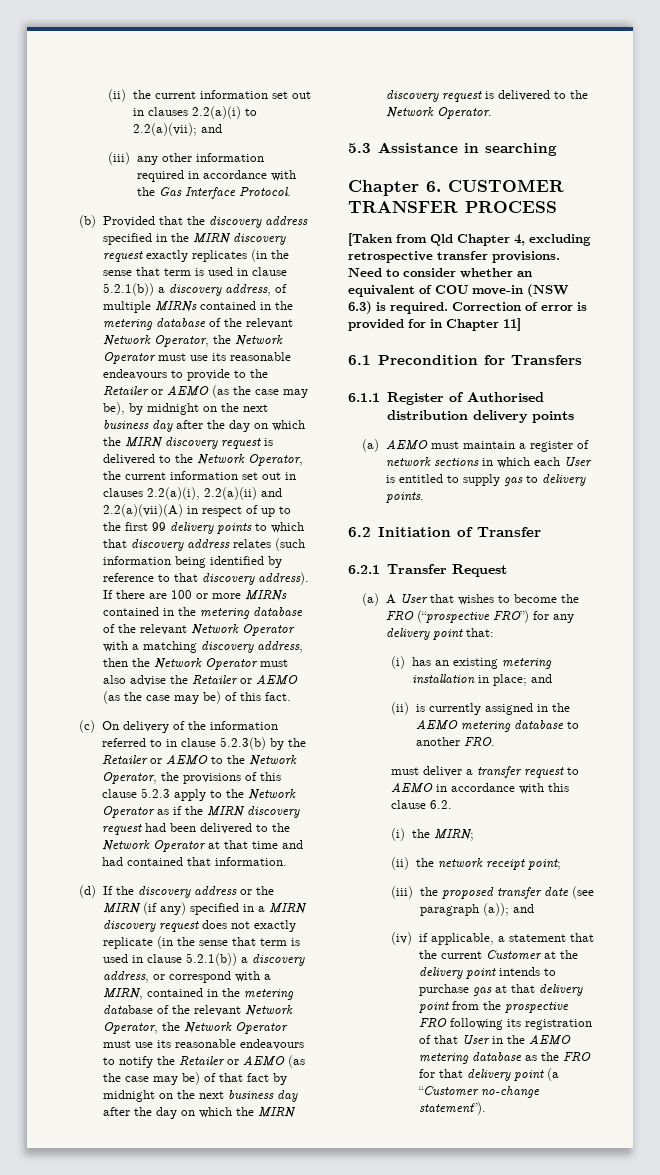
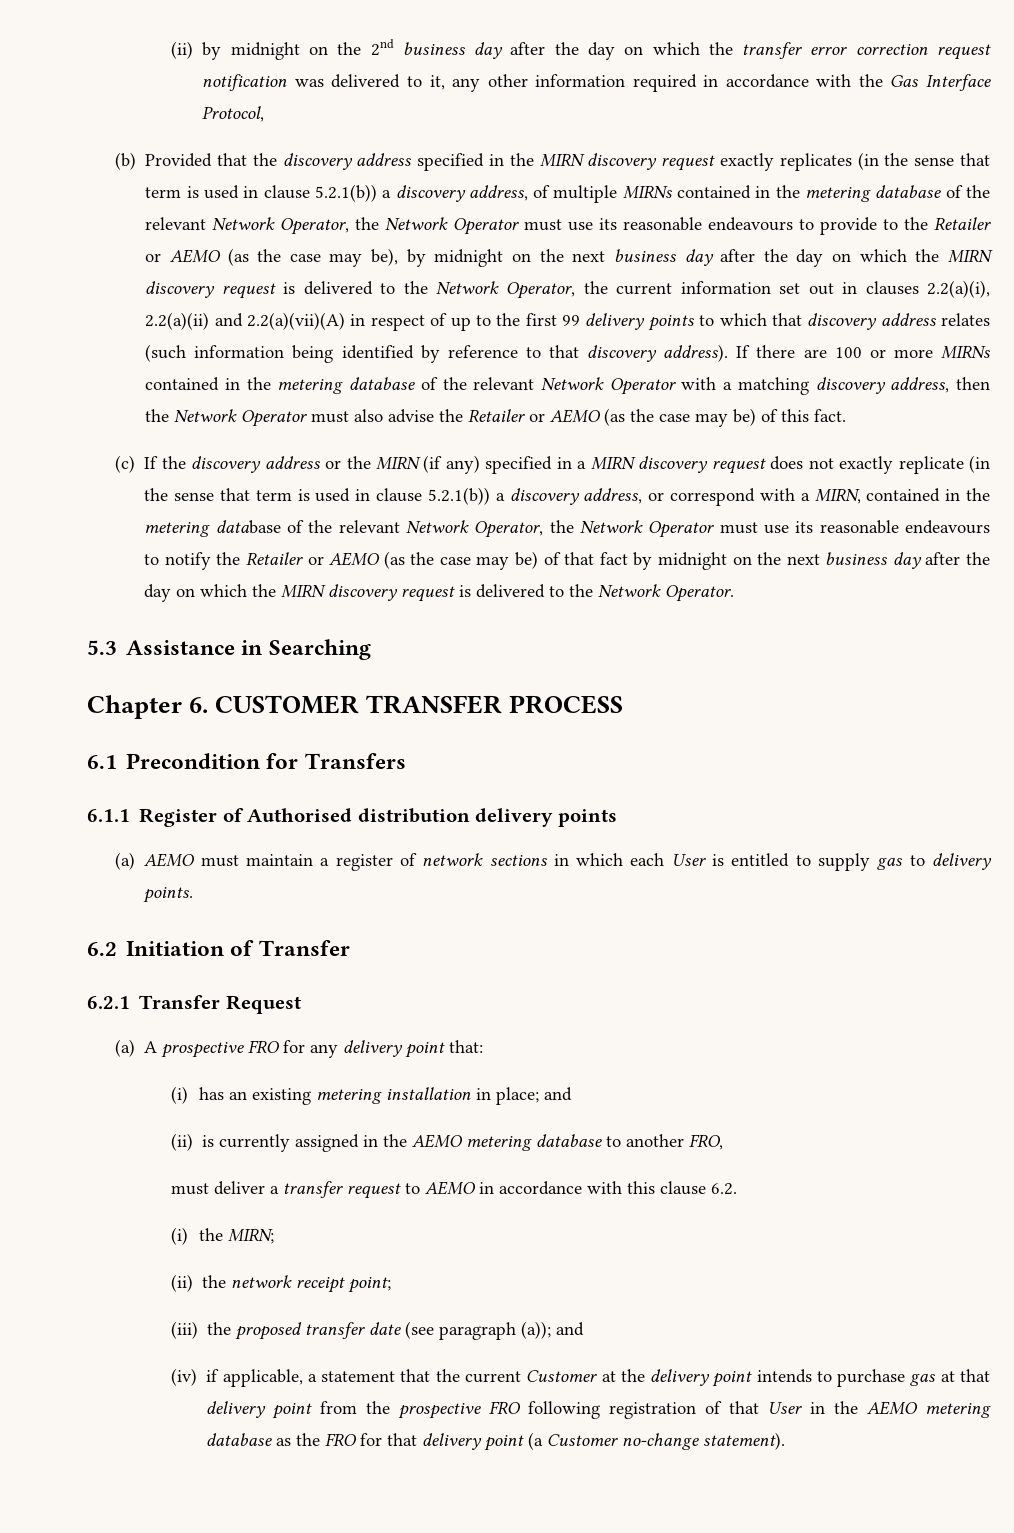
- (ii) the current information set out in clauses 2.2(a)(i) to 2.2(a)(vii); and
- (iii) any other information required in accordance with the Gas Interface Protocol.
+ (ii) by midnight on the 2nd business day after the day on which the transfer error correction request notification was delivered to it, any other information required in accordance with the Gas Interface Protocol,
- (c) On delivery of the information referred to in clause 5.2.3(b) by the Retailer or AEMO to the Network Operator, the provisions of this clause 5.2.3 apply to the Network Operator as if the MIRN discovery request had been delivered to the Network Operator at that time and had contained that information.
- (d) If the discovery address or the MIRN (if any) specified in a MIRN discovery request does not exactly replicate (in the sense that term is used in clause 5.2.1(b)) a discovery address, or correspond with a MIRN, contained in the metering database of the relevant Network Operator, the Network Operator must use its reasonable endeavours to notify the Retailer or AEMO (as the case may be) of that fact by midnight on the next business day after the day on which the MIRN discovery request is delivered to the Network Operator.
+ (c) If the discovery address or the MIRN (if any) specified in a MIRN discovery request does not exactly replicate (in the sense that term is used in clause 5.2.1(b)) a discovery address, or correspond with a MIRN, contained in the metering database of the relevant Network Operator, the Network Operator must use its reasonable endeavours to notify the Retailer or AEMO (as the case may be) of that fact by midnight on the next business day after the day on which the MIRN discovery request is delivered to the Network Operator.
- 5.3 Assistance in searching
+ 5.3 Assistance in Searching
- [Taken from Qld Chapter 4, excluding retrospective transfer provisions. Need to consider whether an equivalent of COU move-in (NSW 6.3) is required. Correction of error is provided for in Chapter 11]
- (a) A User that wishes to become the FRO (“prospective FRO”) for any delivery point that:
+ (a) A prospective FRO for any delivery point that:
- (ii) is currently assigned in the AEMO metering database to another FRO.
+ (ii) is currently assigned in the AEMO metering database to another FRO,
- (iv) if applicable, a statement that the current Customer at the delivery point intends to purchase gas at that delivery point from the prospective FRO following its registration of that User in the AEMO metering database as the FRO for that delivery point (a “Customer no-change statement”).
+ (iv) if applicable, a statement that the current Customer at the delivery point intends to purchase gas at that delivery point from the prospective FRO following registration of that User in the AEMO metering database as the FRO for that delivery point (a Customer no-change statement).

